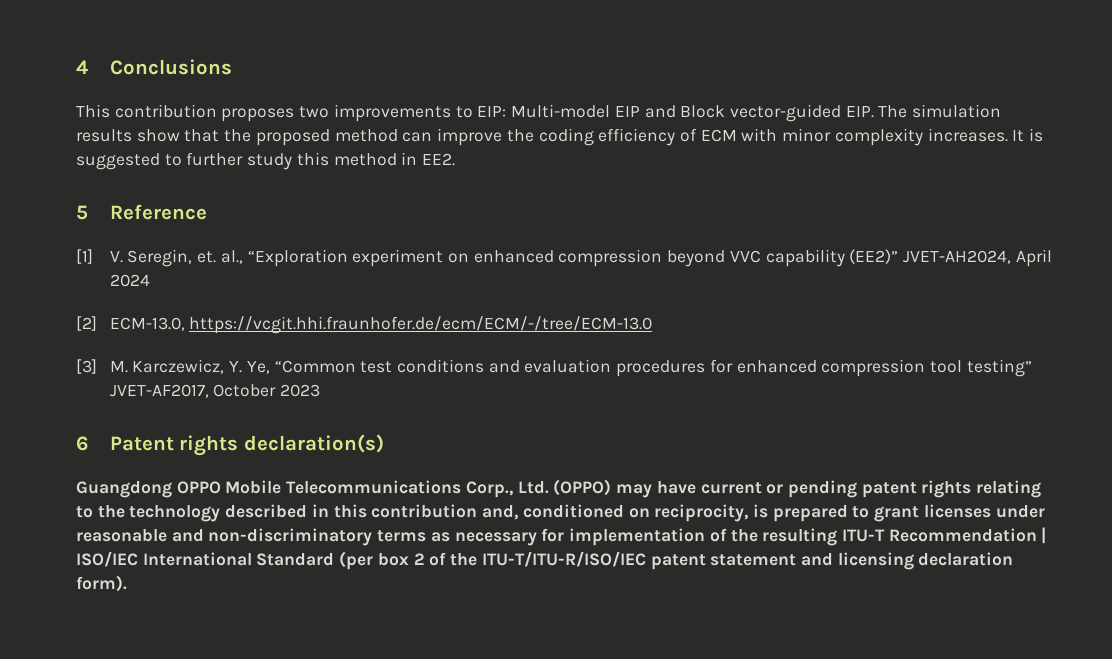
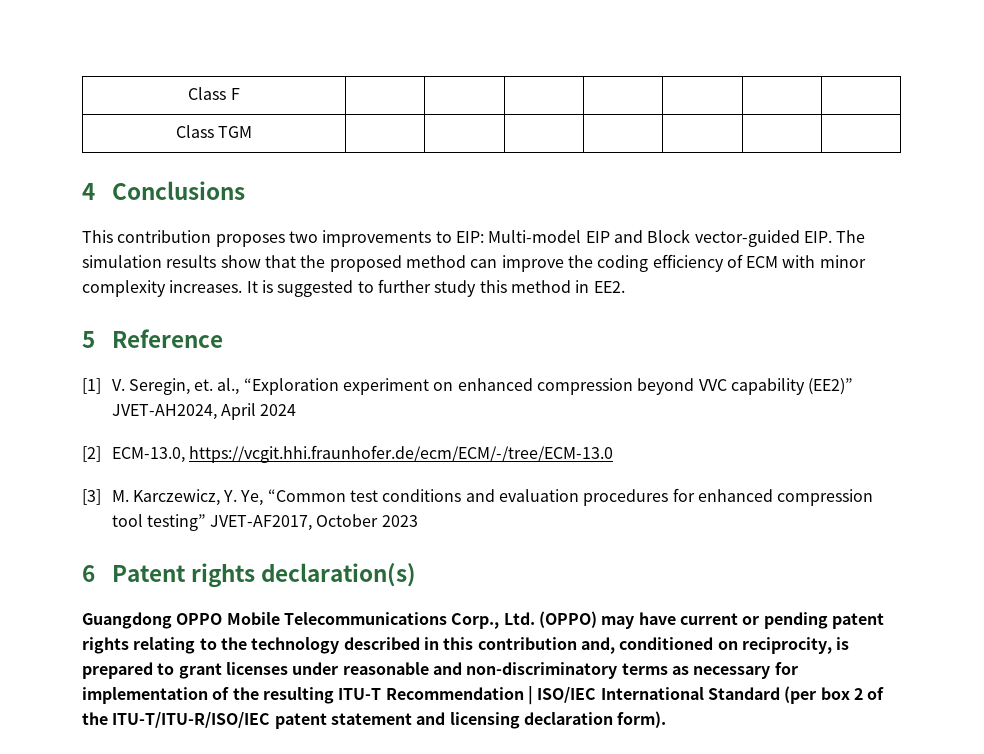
+ Class F | | | | | | |
+ Class TGM | | | | | | |

